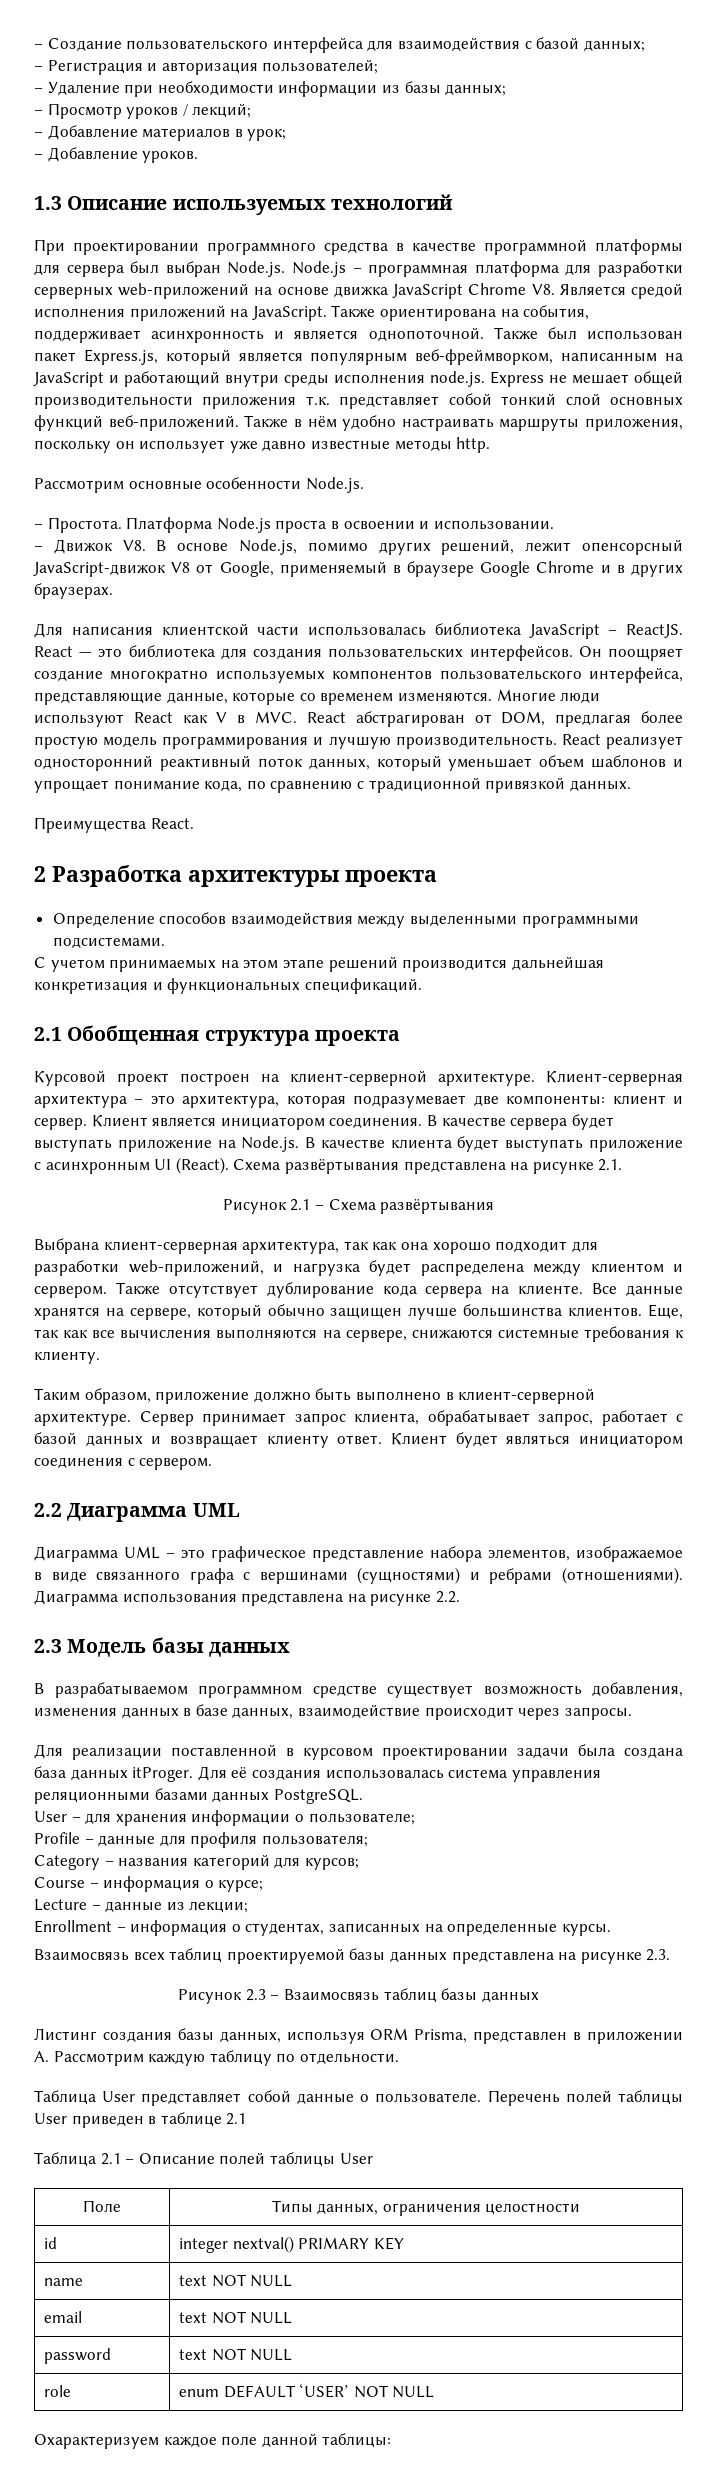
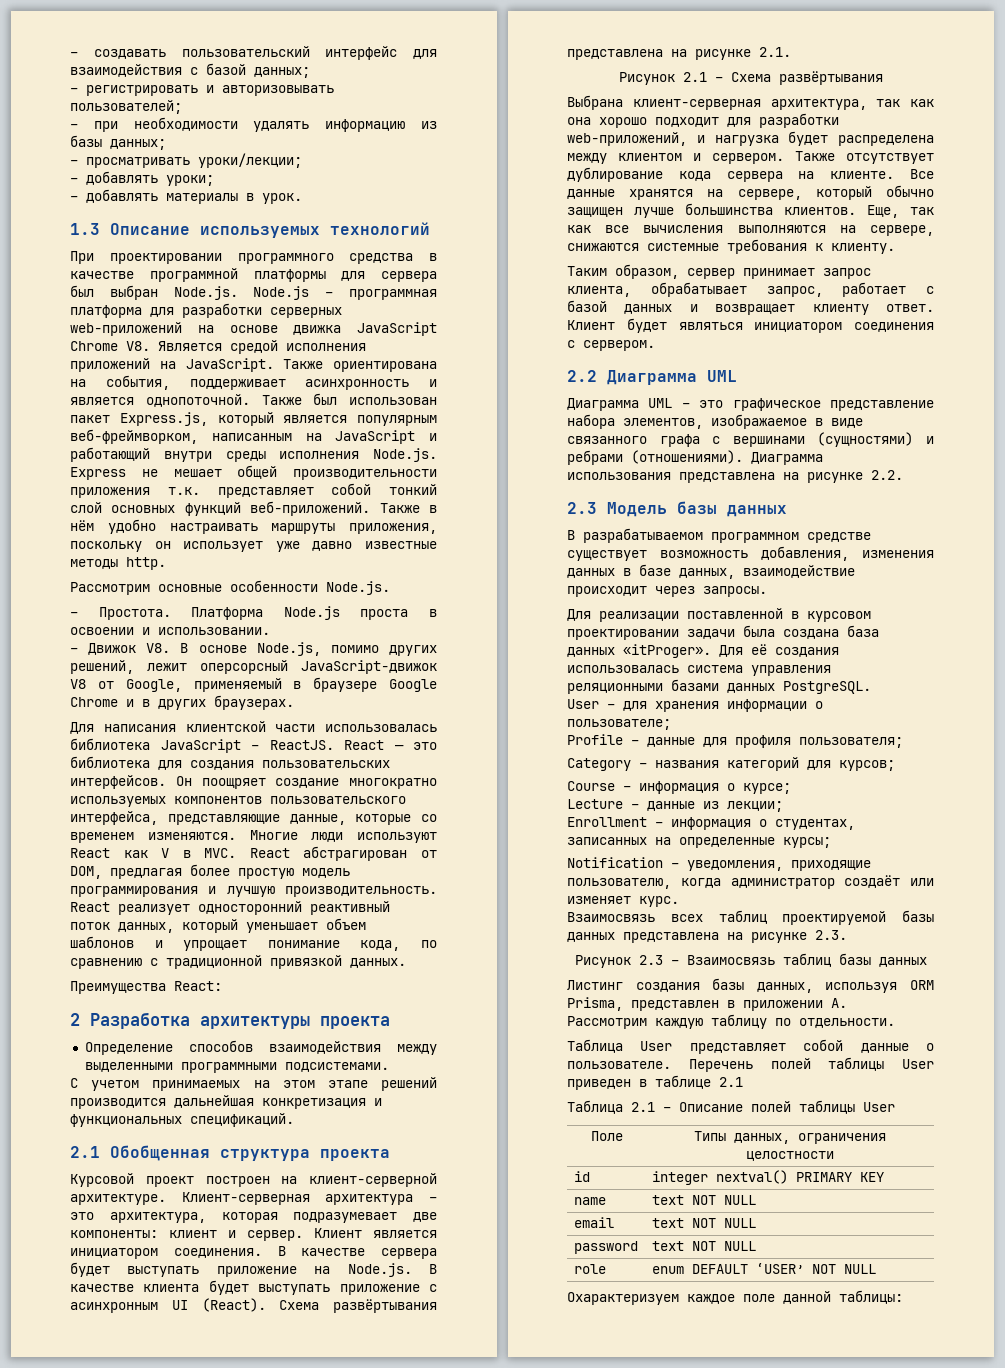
- – Создание пользовательского интерфейса для взаимодействия с базой данных;
+ – создавать пользовательский интерфейс для взаимодействия с базой данных;
- – Регистрация и авторизация пользователей;
+ – регистрировать и авторизовывать пользователей;
- – Удаление при необходимости информации из базы данных;
+ – при необходимости удалять информацию из базы данных;
- – Просмотр уроков / лекций;
- – Добавление материалов в урок;
- – Добавление уроков.
+ – просматривать уроки/лекции;
+ – добавлять уроки;
+ – добавлять материалы в урок.
- Также был использован пакет Express.js, который является популярным веб-фреймворком, написанным на JavaScript и работающий внутри среды исполнения node.js. Express не мешает общей производительности приложения т.к. представляет собой тонкий слой основных функций веб-приложений.
+ Также был использован пакет Express.js, который является популярным веб-фреймворком, написанным на JavaScript и работающий внутри среды исполнения Node.js. Express не мешает общей производительности приложения т.к. представляет собой тонкий слой основных функций веб-приложений.
- – Движок V8. В основе Node.js, помимо других решений, лежит опенсорсный JavaScript-движок V8 от Google, применяемый в браузере Google Chrome и в других браузерах.
+ – Движок V8. В основе Node.js, помимо других решений, лежит оперсорсный JavaScript-движок V8 от Google, применяемый в браузере Google Chrome и в других браузерах.
- Преимущества React.
+ Преимущества React:
- Таким образом, приложение должно быть выполнено в клиент-серверной архитектуре. Сервер принимает запрос клиента, обрабатывает запрос, работает с базой данных и возвращает клиенту ответ.
+ Таким образом, сервер принимает запрос клиента, обрабатывает запрос, работает с базой данных и возвращает клиенту ответ.
- Для реализации поставленной в курсовом проектировании задачи была создана база данных itProger.
+ Для реализации поставленной в курсовом проектировании задачи была создана база данных «itProger».
- Enrollment – информация о студентах, записанных на определенные курсы.
+ Enrollment – информация о студентах, записанных на определенные курсы;
+ Notification – уведомления, приходящие пользователю, когда администратор создаёт или изменяет курс.

